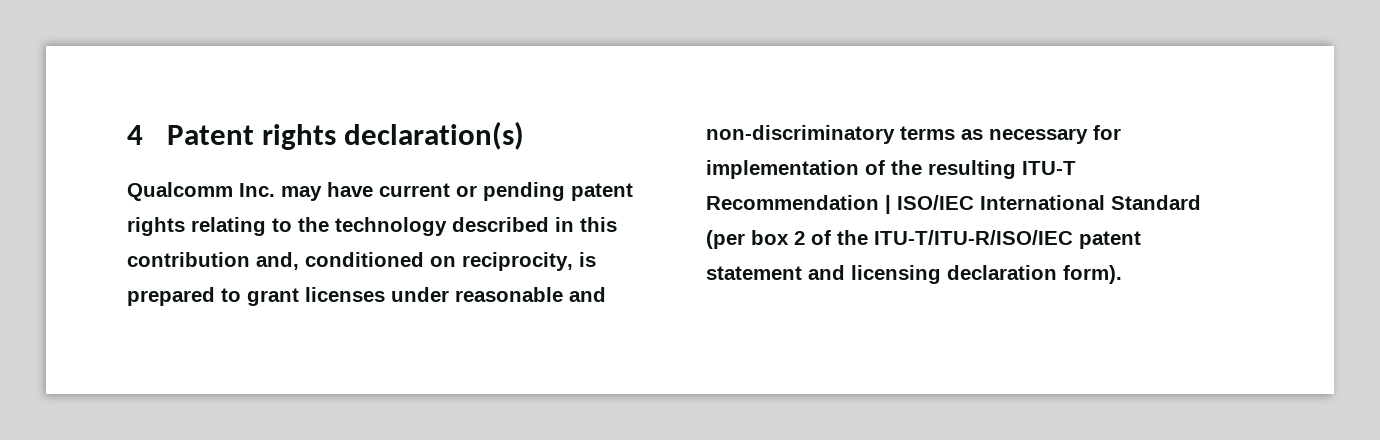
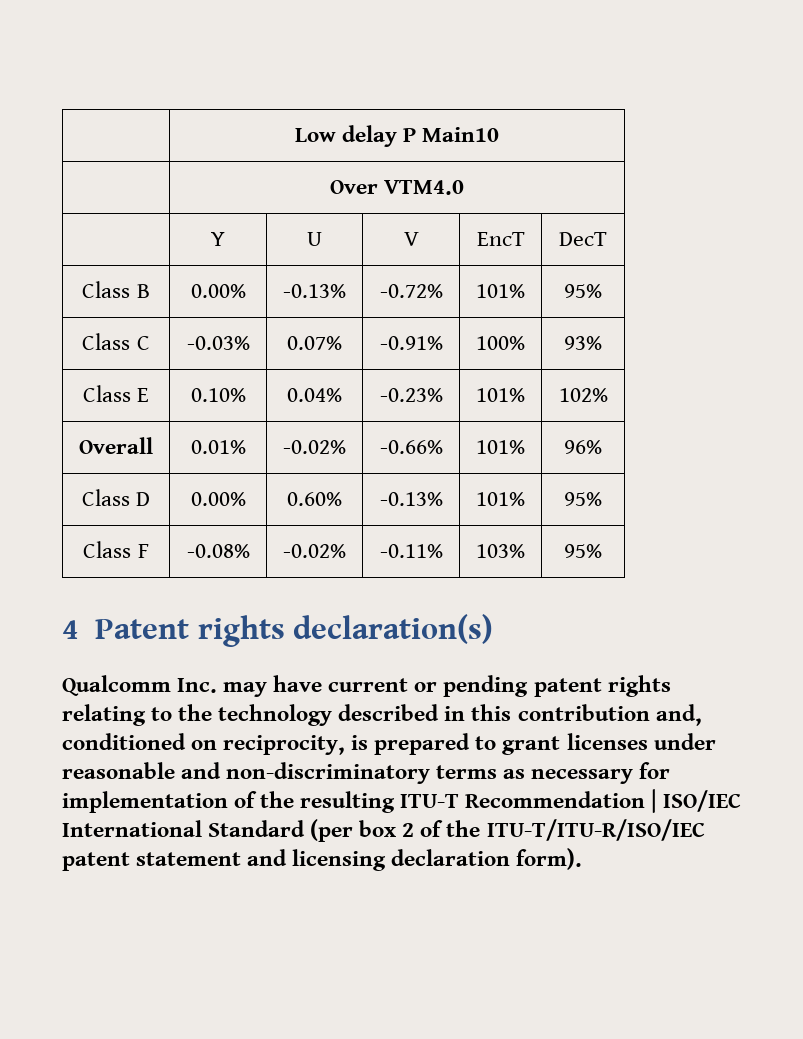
+ | Low delay P Main10
+ | Over VTM4.0
+ | Y | U | V | EncT | DecT
+ Class B | 0.00% | -0.13% | -0.72% | 101% | 95%
+ Class C | -0.03% | 0.07% | -0.91% | 100% | 93%
+ Class E | 0.10% | 0.04% | -0.23% | 101% | 102%
+ Overall | 0.01% | -0.02% | -0.66% | 101% | 96%
+ Class D | 0.00% | 0.60% | -0.13% | 101% | 95%
+ Class F | -0.08% | -0.02% | -0.11% | 103% | 95%

